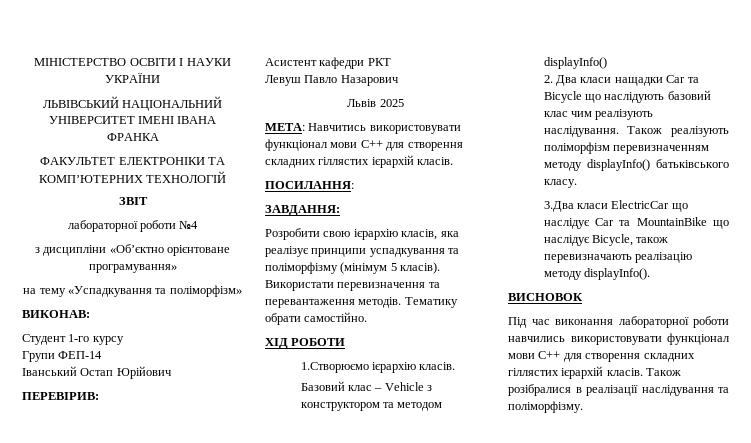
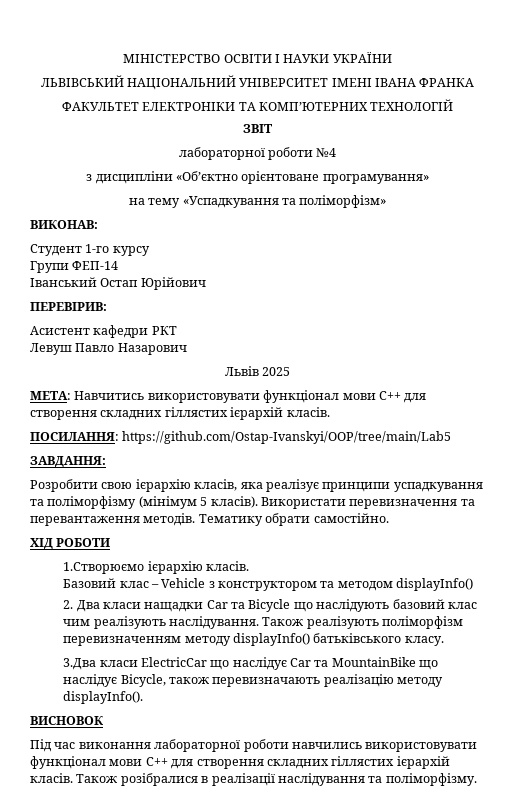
- ПОСИЛАННЯ:
+ ПОСИЛАННЯ: https://github.com/Ostap-Ivanskyi/OOP/tree/main/Lab5

